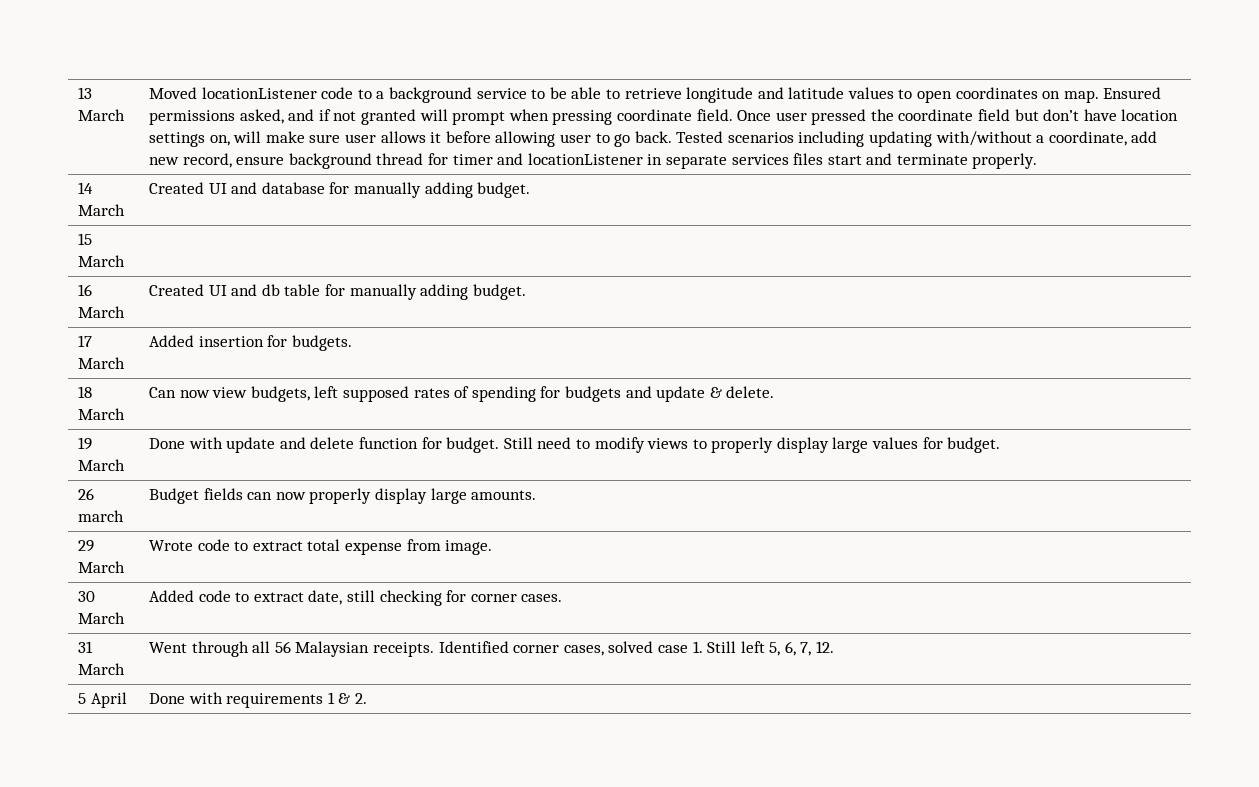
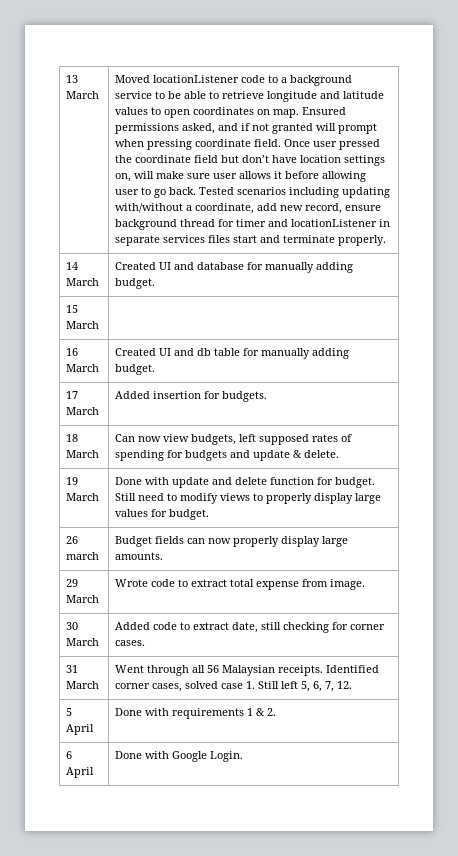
+ 6 April | Done with Google Login.

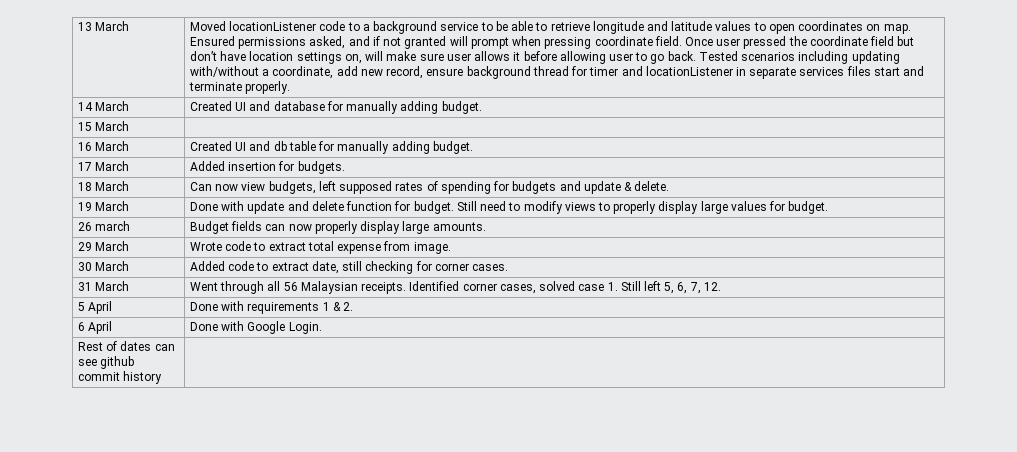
+ Rest of dates can see github commit history |

